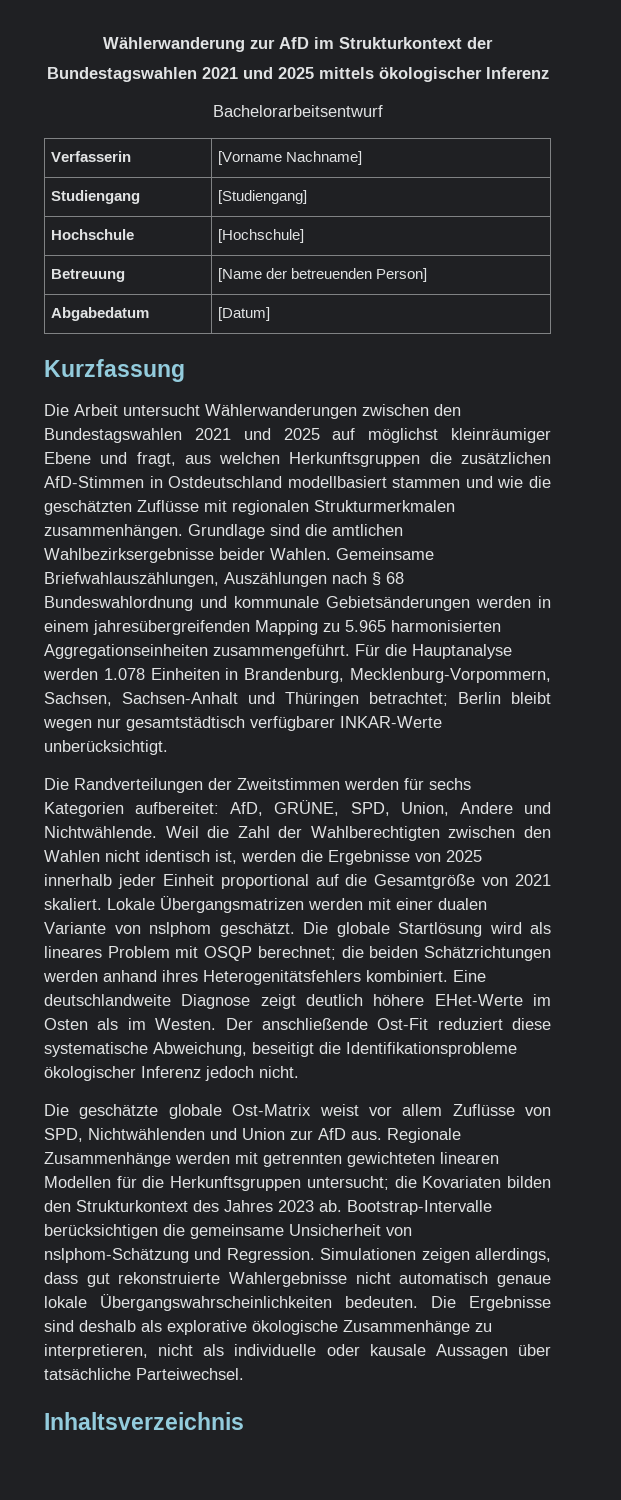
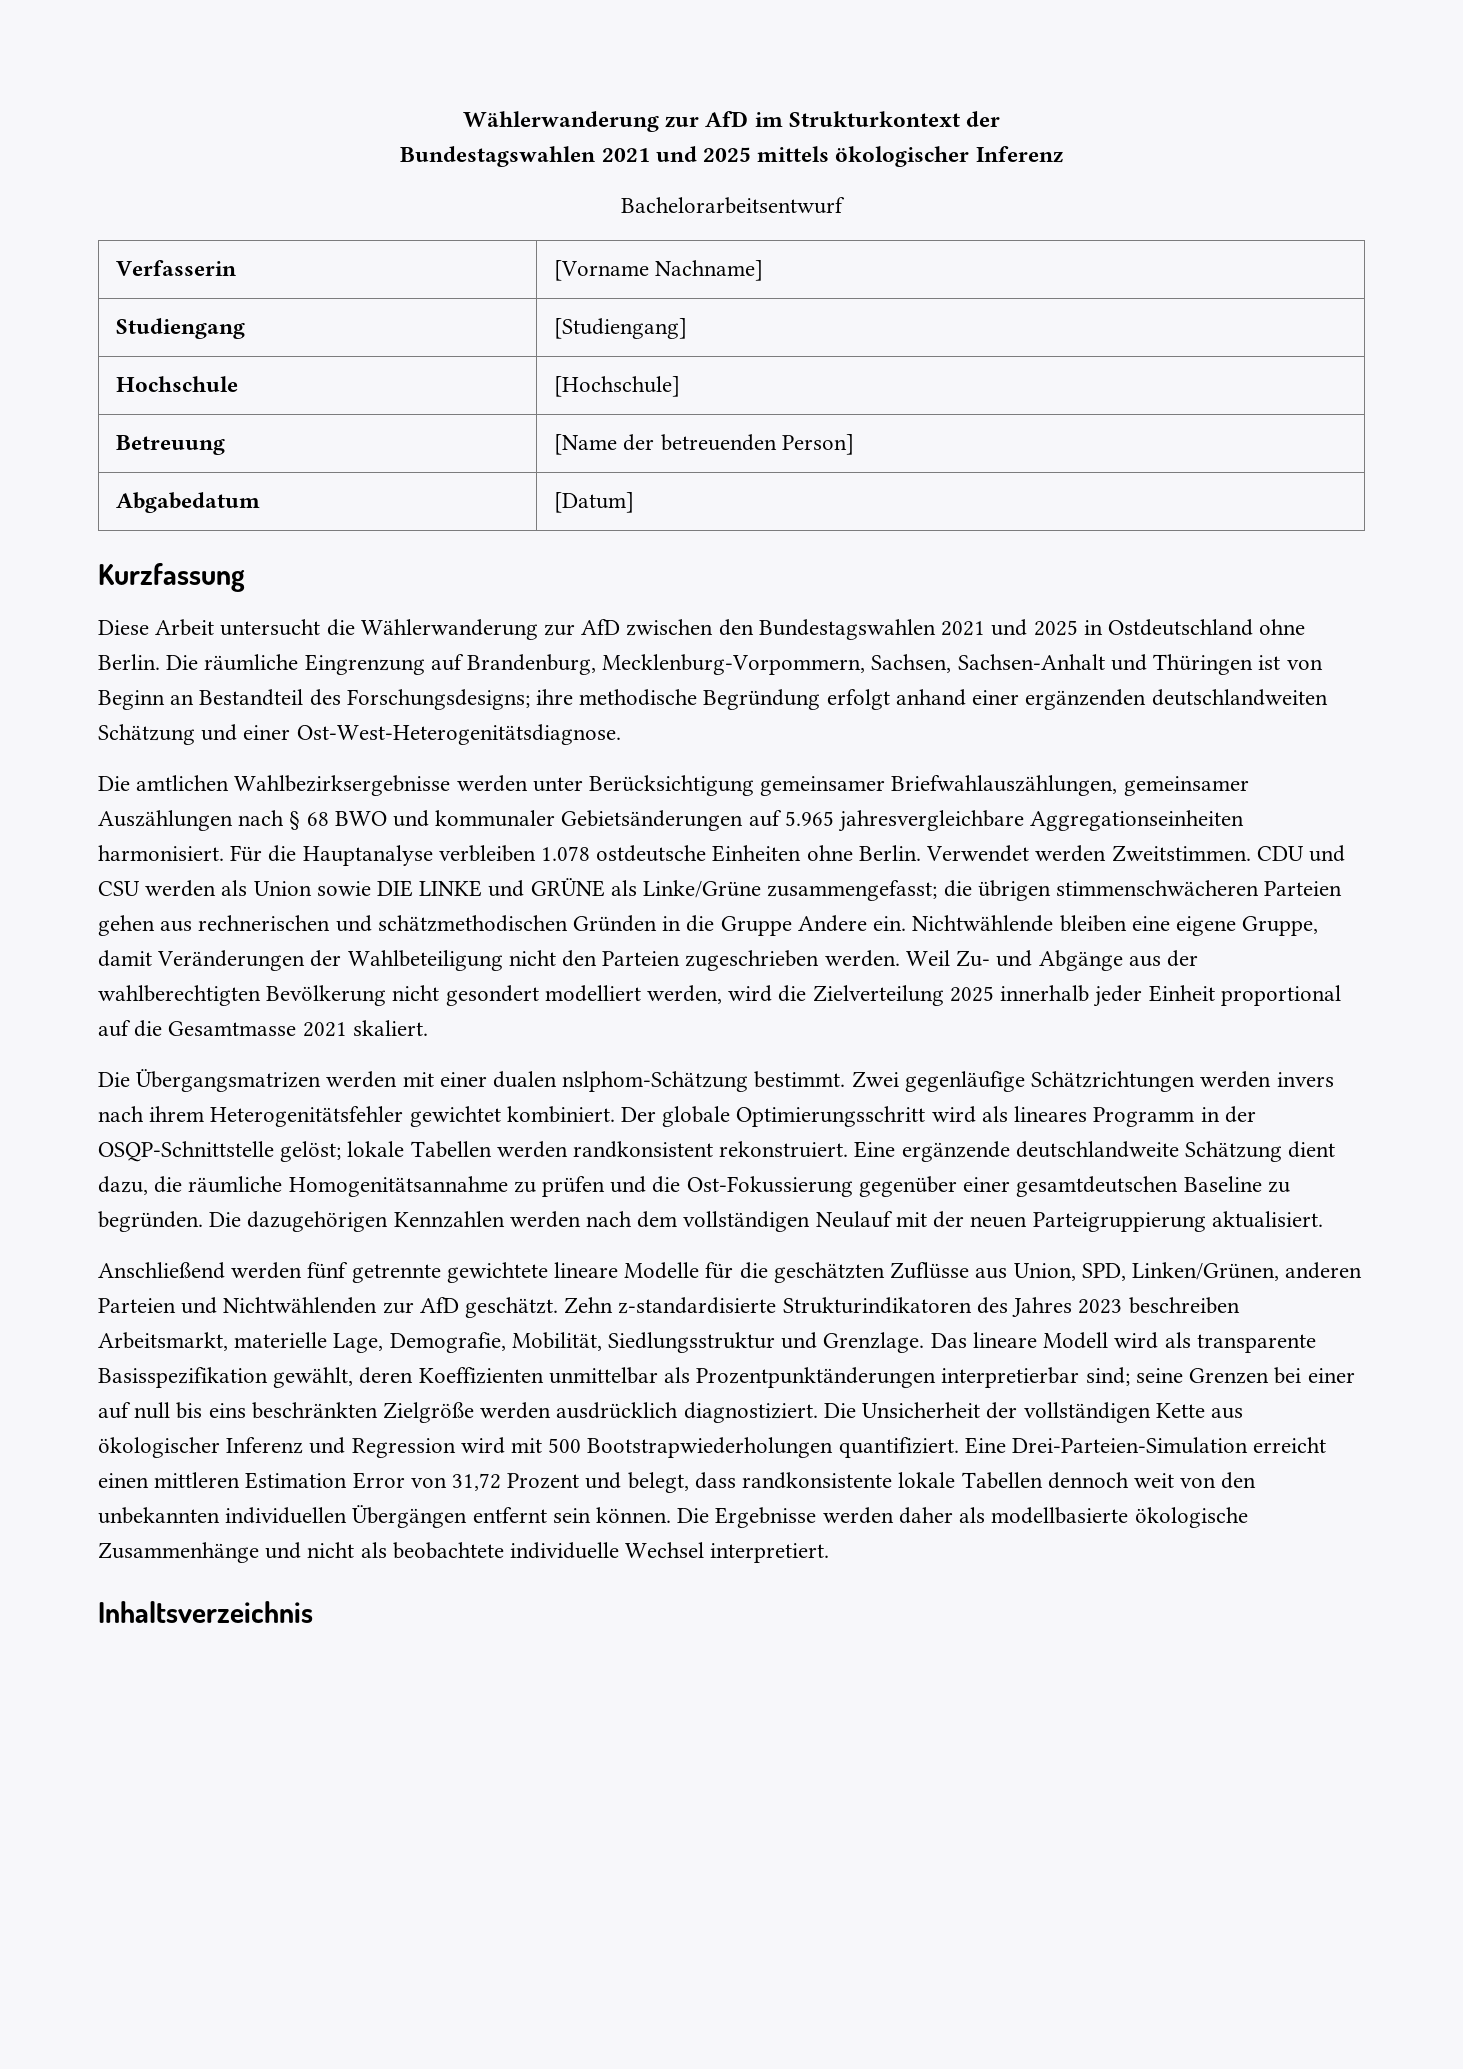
- Die Arbeit untersucht Wählerwanderungen zwischen den Bundestagswahlen 2021 und 2025 auf möglichst kleinräumiger Ebene und fragt, aus welchen Herkunftsgruppen die zusätzlichen AfD-Stimmen in Ostdeutschland modellbasiert stammen und wie die geschätzten Zuflüsse mit regionalen Strukturmerkmalen zusammenhängen. Grundlage sind die amtlichen Wahlbezirksergebnisse beider Wahlen. Gemeinsame Briefwahlauszählungen, Auszählungen nach § 68 Bundeswahlordnung und kommunale Gebietsänderungen werden in einem jahresübergreifenden Mapping zu 5.965 harmonisierten Aggregationseinheiten zusammengeführt. Für die Hauptanalyse werden 1.078 Einheiten in Brandenburg, Mecklenburg-Vorpommern, Sachsen, Sachsen-Anhalt und Thüringen betrachtet; Berlin bleibt wegen nur gesamtstädtisch verfügbarer INKAR-Werte unberücksichtigt.
- Die Randverteilungen der Zweitstimmen werden für sechs Kategorien aufbereitet: AfD, GRÜNE, SPD, Union, Andere und Nichtwählende. Weil die Zahl der Wahlberechtigten zwischen den Wahlen nicht identisch ist, werden die Ergebnisse von 2025 innerhalb jeder Einheit proportional auf die Gesamtgröße von 2021 skaliert. Lokale Übergangsmatrizen werden mit einer dualen Variante von nslphom geschätzt. Die globale Startlösung wird als lineares Problem mit OSQP berechnet; die beiden Schätzrichtungen werden anhand ihres Heterogenitätsfehlers kombiniert. Eine deutschlandweite Diagnose zeigt deutlich höhere EHet-Werte im Osten als im Westen. Der anschließende Ost-Fit reduziert diese systematische Abweichung, beseitigt die Identifikationsprobleme ökologischer Inferenz jedoch nicht.
- Die geschätzte globale Ost-Matrix weist vor allem Zuflüsse von SPD, Nichtwählenden und Union zur AfD aus. Regionale Zusammenhänge werden mit getrennten gewichteten linearen Modellen für die Herkunftsgruppen untersucht; die Kovariaten bilden den Strukturkontext des Jahres 2023 ab. Bootstrap-Intervalle berücksichtigen die gemeinsame Unsicherheit von nslphom-Schätzung und Regression. Simulationen zeigen allerdings, dass gut rekonstruierte Wahlergebnisse nicht automatisch genaue lokale Übergangswahrscheinlichkeiten bedeuten. Die Ergebnisse sind deshalb als explorative ökologische Zusammenhänge zu interpretieren, nicht als individuelle oder kausale Aussagen über tatsächliche Parteiwechsel.
+ Diese Arbeit untersucht die Wählerwanderung zur AfD zwischen den Bundestagswahlen 2021 und 2025 in Ostdeutschland ohne Berlin. Die räumliche Eingrenzung auf Brandenburg, Mecklenburg-Vorpommern, Sachsen, Sachsen-Anhalt und Thüringen ist von Beginn an Bestandteil des Forschungsdesigns; ihre methodische Begründung erfolgt anhand einer ergänzenden deutschlandweiten Schätzung und einer Ost-West-Heterogenitätsdiagnose.
+ Die amtlichen Wahlbezirksergebnisse werden unter Berücksichtigung gemeinsamer Briefwahlauszählungen, gemeinsamer Auszählungen nach § 68 BWO und kommunaler Gebietsänderungen auf 5.965 jahresvergleichbare Aggregationseinheiten harmonisiert. Für die Hauptanalyse verbleiben 1.078 ostdeutsche Einheiten ohne Berlin. Verwendet werden Zweitstimmen. CDU und CSU werden als Union sowie DIE LINKE und GRÜNE als Linke/Grüne zusammengefasst; die übrigen stimmenschwächeren Parteien gehen aus rechnerischen und schätzmethodischen Gründen in die Gruppe Andere ein. Nichtwählende bleiben eine eigene Gruppe, damit Veränderungen der Wahlbeteiligung nicht den Parteien zugeschrieben werden. Weil Zu- und Abgänge aus der wahlberechtigten Bevölkerung nicht gesondert modelliert werden, wird die Zielverteilung 2025 innerhalb jeder Einheit proportional auf die Gesamtmasse 2021 skaliert.
+ Die Übergangsmatrizen werden mit einer dualen nslphom-Schätzung bestimmt. Zwei gegenläufige Schätzrichtungen werden invers nach ihrem Heterogenitätsfehler gewichtet kombiniert. Der globale Optimierungsschritt wird als lineares Programm in der OSQP-Schnittstelle gelöst; lokale Tabellen werden randkonsistent rekonstruiert. Eine ergänzende deutschlandweite Schätzung dient dazu, die räumliche Homogenitätsannahme zu prüfen und die Ost-Fokussierung gegenüber einer gesamtdeutschen Baseline zu begründen. Die dazugehörigen Kennzahlen werden nach dem vollständigen Neulauf mit der neuen Parteigruppierung aktualisiert.
+ Anschließend werden fünf getrennte gewichtete lineare Modelle für die geschätzten Zuflüsse aus Union, SPD, Linken/Grünen, anderen Parteien und Nichtwählenden zur AfD geschätzt. Zehn z-standardisierte Strukturindikatoren des Jahres 2023 beschreiben Arbeitsmarkt, materielle Lage, Demografie, Mobilität, Siedlungsstruktur und Grenzlage. Das lineare Modell wird als transparente Basisspezifikation gewählt, deren Koeffizienten unmittelbar als Prozentpunktänderungen interpretierbar sind; seine Grenzen bei einer auf null bis eins beschränkten Zielgröße werden ausdrücklich diagnostiziert. Die Unsicherheit der vollständigen Kette aus ökologischer Inferenz und Regression wird mit 500 Bootstrapwiederholungen quantifiziert. Eine Drei-Parteien-Simulation erreicht einen mittleren Estimation Error von 31,72 Prozent und belegt, dass randkonsistente lokale Tabellen dennoch weit von den unbekannten individuellen Übergängen entfernt sein können. Die Ergebnisse werden daher als modellbasierte ökologische Zusammenhänge und nicht als beobachtete individuelle Wechsel interpretiert.

